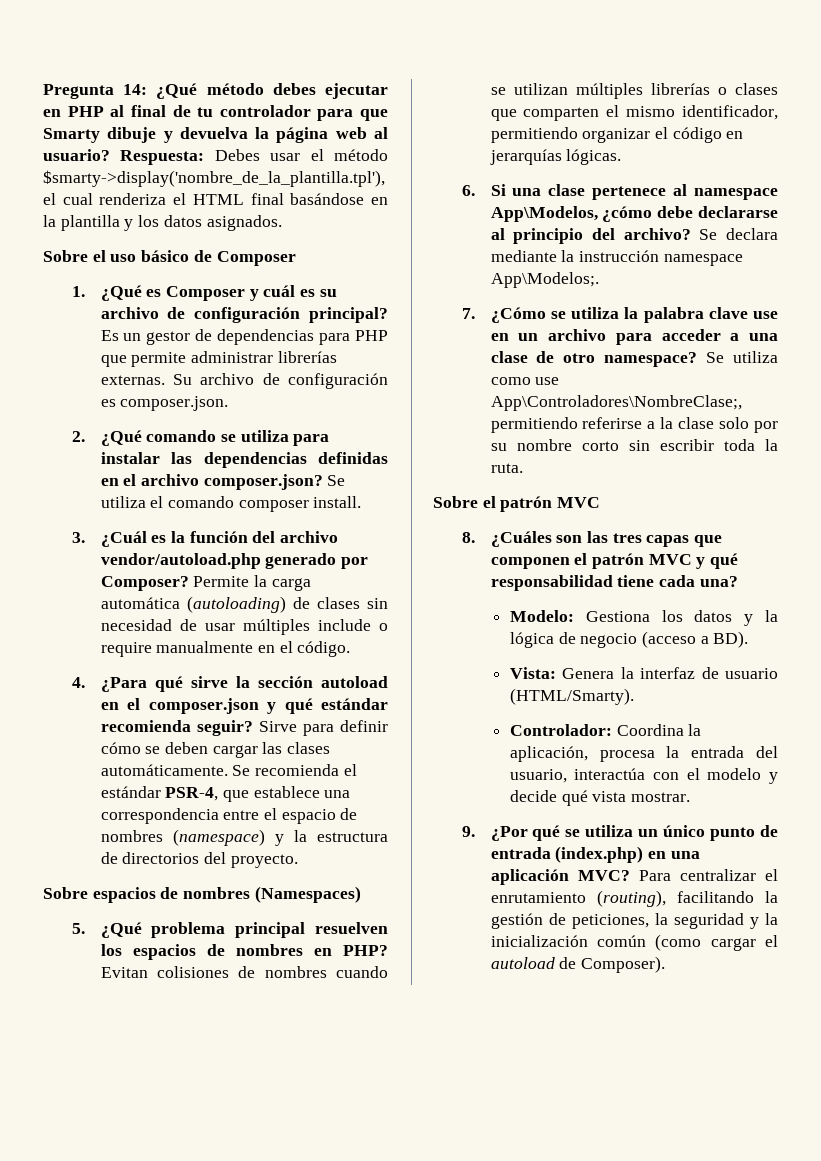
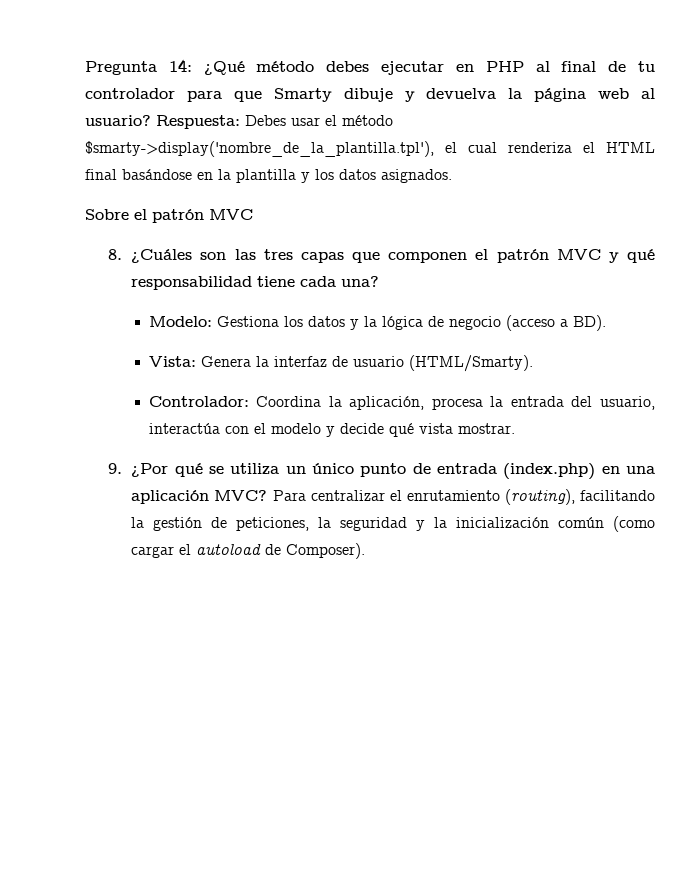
- Sobre el uso básico de Composer
- 1. ¿Qué es Composer y cuál es su archivo de configuración principal? Es un gestor de dependencias para PHP que permite administrar librerías externas. Su archivo de configuración es composer.json.
- 2. ¿Qué comando se utiliza para instalar las dependencias definidas en el archivo composer.json? Se utiliza el comando composer install.
- 3. ¿Cuál es la función del archivo vendor/autoload.php generado por Composer? Permite la carga automática (autoloading) de clases sin necesidad de usar múltiples include o require manualmente en el código.
- 4. ¿Para qué sirve la sección autoload en el composer.json y qué estándar recomienda seguir? Sirve para definir cómo se deben cargar las clases automáticamente. Se recomienda el estándar PSR-4, que establece una correspondencia entre el espacio de nombres (namespace) y la estructura de directorios del proyecto.
- Sobre espacios de nombres (Namespaces)
- 5. ¿Qué problema principal resuelven los espacios de nombres en PHP? Evitan colisiones de nombres cuando se utilizan múltiples librerías o clases que comparten el mismo identificador, permitiendo organizar el código en jerarquías lógicas.
- 6. Si una clase pertenece al namespace App\Modelos, ¿cómo debe declararse al principio del archivo? Se declara mediante la instrucción namespace App\Modelos;.
- 7. ¿Cómo se utiliza la palabra clave use en un archivo para acceder a una clase de otro namespace? Se utiliza como use App\Controladores\NombreClase;, permitiendo referirse a la clase solo por su nombre corto sin escribir toda la ruta.

